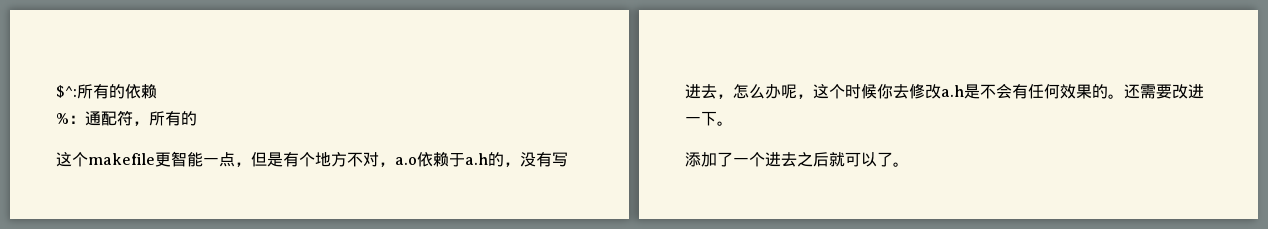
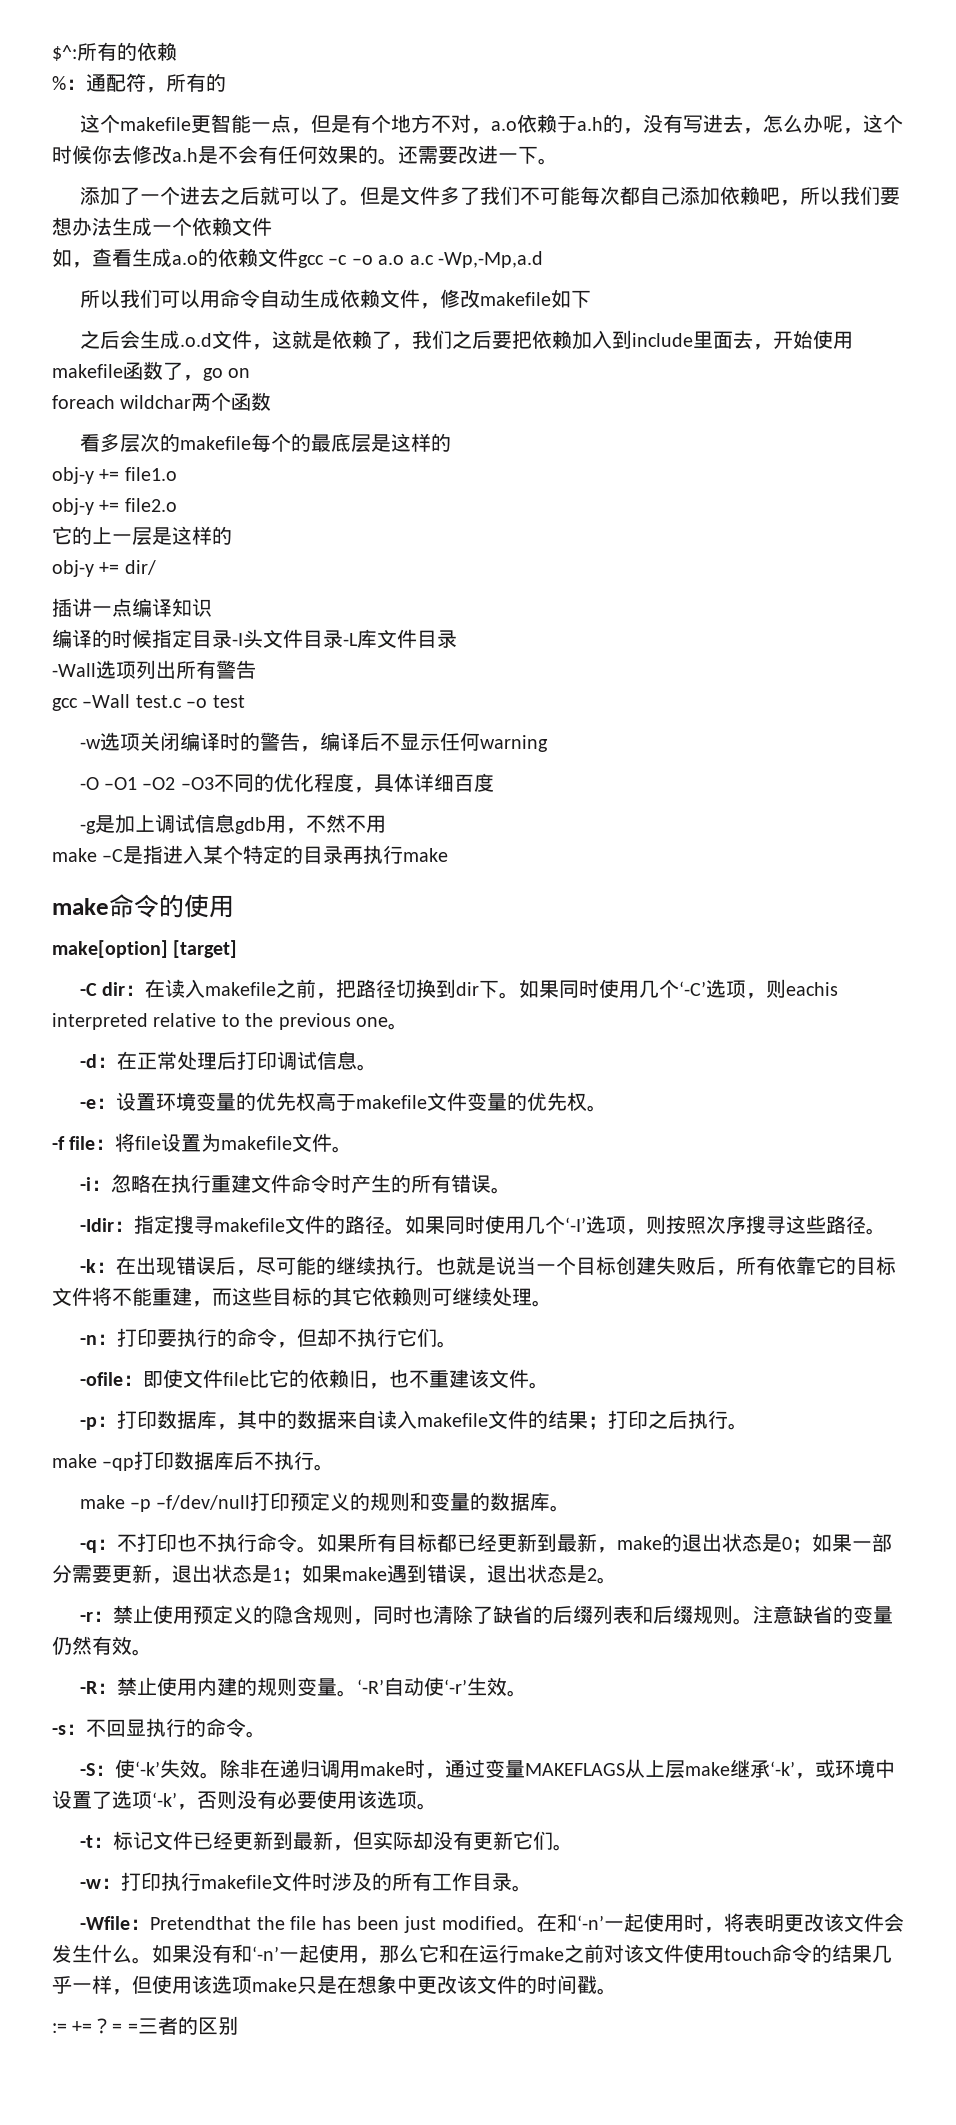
+ 但是文件多了我们不可能每次都自己添加依赖吧，所以我们要想办法生成一个依赖文件
+ 如，查看生成a.o的依赖文件gcc –c –o a.o a.c -Wp,-Mp,a.d
+ 所以我们可以用命令自动生成依赖文件，修改makefile如下
+ 之后会生成.o.d文件，这就是依赖了，我们之后要把依赖加入到include里面去，开始使用makefile函数了，go on
+ foreach wildchar两个函数
+ 看多层次的makefile每个的最底层是这样的
+ obj-y += file1.o
+ obj-y += file2.o
+ 它的上一层是这样的
+ obj-y += dir/
+ 插讲一点编译知识
+ 编译的时候指定目录-I头文件目录-L库文件目录
+ -Wall选项列出所有警告
+ gcc –Wall test.c –o test
+ -w选项关闭编译时的警告，编译后不显示任何warning
+ -O –O1 –O2 –O3不同的优化程度，具体详细百度
+ -g是加上调试信息gdb用，不然不用
+ make –C是指进入某个特定的目录再执行make
+ make命令的使用
+ make[option] [target]
+ -C dir：在读入makefile之前，把路径切换到dir下。如果同时使用几个‘-C’选项，则eachis interpreted relative to the previous one。
+ -d：在正常处理后打印调试信息。
+ -e：设置环境变量的优先权高于makefile文件变量的优先权。
+ -f file：将file设置为makefile文件。
+ -i：忽略在执行重建文件命令时产生的所有错误。
+ -Idir：指定搜寻makefile文件的路径。如果同时使用几个‘-I’选项，则按照次序搜寻这些路径。
+ -k：在出现错误后，尽可能的继续执行。也就是说当一个目标创建失败后，所有依靠它的目标文件将不能重建，而这些目标的其它依赖则可继续处理。
+ -n：打印要执行的命令，但却不执行它们。
+ -ofile：即使文件file比它的依赖旧，也不重建该文件。
+ -p：打印数据库，其中的数据来自读入makefile文件的结果；打印之后执行。
+ make –qp打印数据库后不执行。
+ make –p –f/dev/null打印预定义的规则和变量的数据库。
+ -q：不打印也不执行命令。如果所有目标都已经更新到最新，make的退出状态是0；如果一部分需要更新，退出状态是1；如果make遇到错误，退出状态是2。
+ -r：禁止使用预定义的隐含规则，同时也清除了缺省的后缀列表和后缀规则。注意缺省的变量仍然有效。
+ -R：禁止使用内建的规则变量。‘-R’自动使‘-r’生效。
+ -s：不回显执行的命令。
+ -S：使‘-k’失效。除非在递归调用make时，通过变量MAKEFLAGS从上层make继承‘-k’，或环境中设置了选项‘-k’，否则没有必要使用该选项。
+ -t：标记文件已经更新到最新，但实际却没有更新它们。
+ -w：打印执行makefile文件时涉及的所有工作目录。
+ -Wfile：Pretendthat the file has been just modified。在和‘-n’一起使用时，将表明更改该文件会发生什么。如果没有和‘-n’一起使用，那么它和在运行make之前对该文件使用touch命令的结果几乎一样，但使用该选项make只是在想象中更改该文件的时间戳。
+ := +=？= =三者的区别

